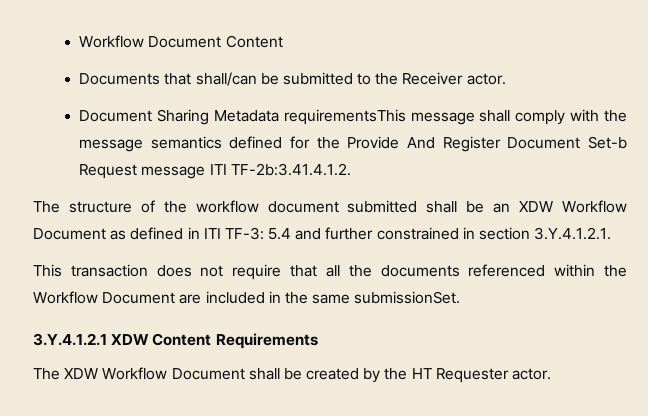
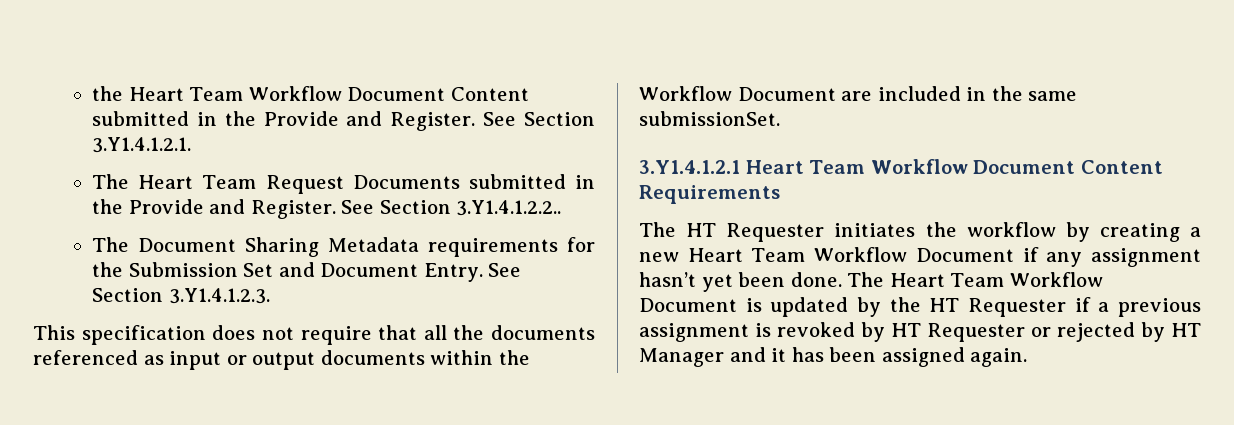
- Workflow Document Content
- Documents that shall/can be submitted to the Receiver actor.
- Document Sharing Metadata requirementsThis message shall comply with the message semantics defined for the Provide And Register Document Set-b Request message ITI TF-2b:3.41.4.1.2.
- The structure of the workflow document submitted shall be an XDW Workflow Document as defined in ITI TF-3: 5.4 and further constrained in section 3.Y.4.1.2.1.
+ the Heart Team Workflow Document Content submitted in the Provide and Register. See Section 3.Y1.4.1.2.1.
+ The Heart Team Request Documents submitted in the Provide and Register. See Section 3.Y1.4.1.2.2..
+ The Document Sharing Metadata requirements for the Submission Set and Document Entry. See Section 3.Y1.4.1.2.3.
- This transaction does not require that all the documents referenced within the Workflow Document are included in the same submissionSet.
+ This specification does not require that all the documents referenced as input or output documents within the Workflow Document are included in the same submissionSet.
- 3.Y.4.1.2.1 XDW Content Requirements
- The XDW Workflow Document shall be created by the HT Requester actor.
+ 3.Y1.4.1.2.1 Heart Team Workflow Document Content Requirements
+ The HT Requester initiates the workflow by creating a new Heart Team Workflow Document if any assignment hasn’t yet been done. The Heart Team Workflow Document is updated by the HT Requester if a previous assignment is revoked by HT Requester or rejected by HT Manager and it has been assigned again.

